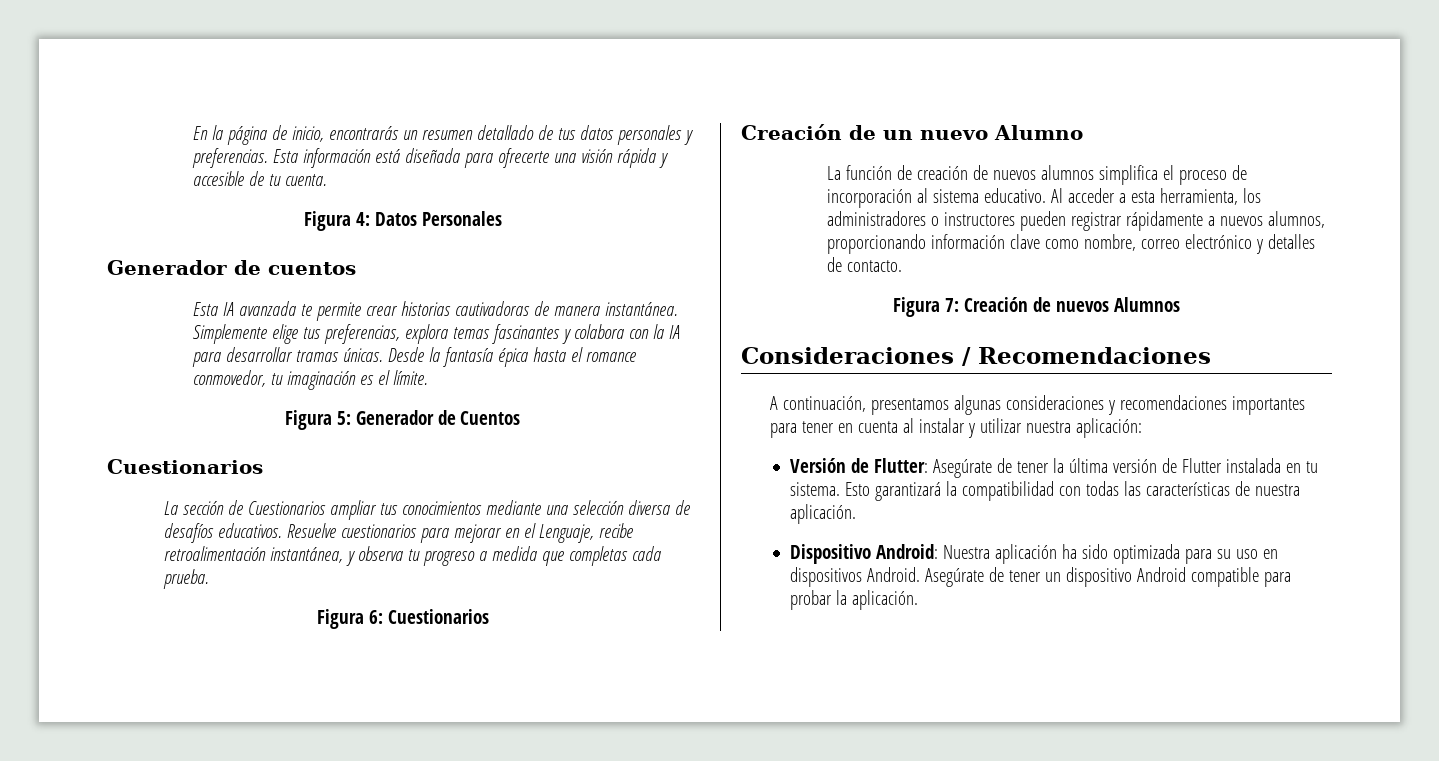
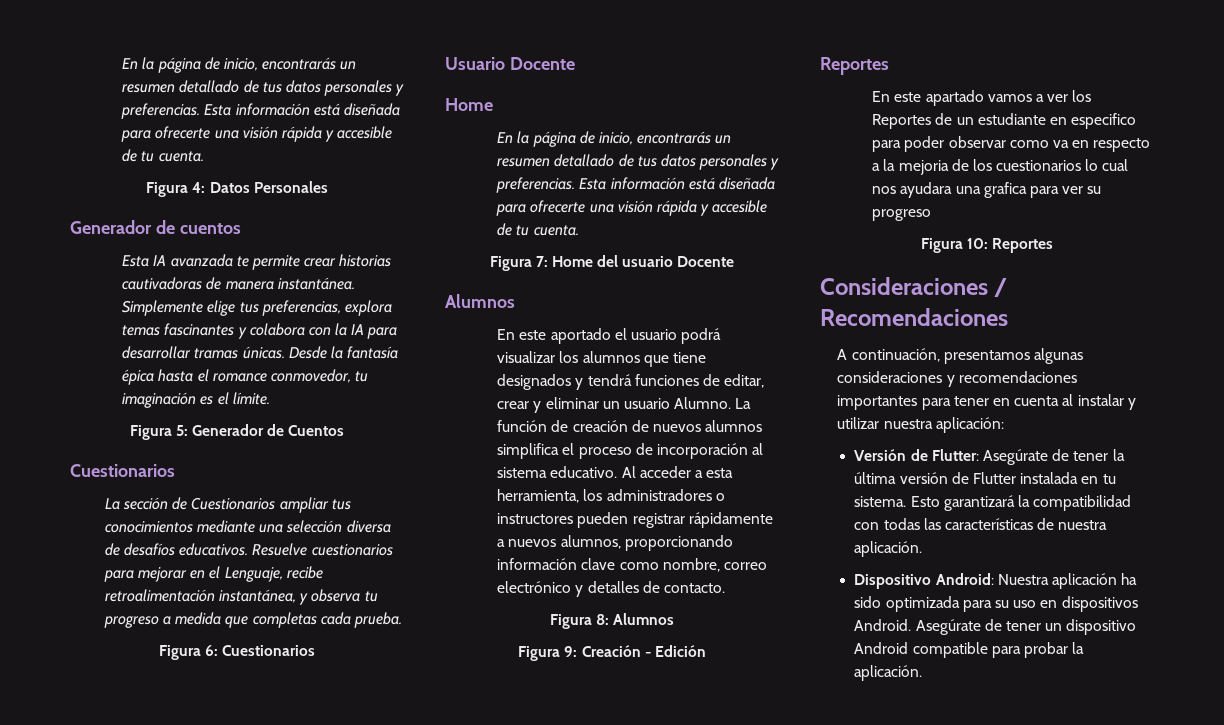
- Creación de un nuevo Alumno
- La función de creación de nuevos alumnos simplifica el proceso de incorporación al sistema educativo.
+ Usuario Docente
+ Home
+ En la página de inicio, encontrarás un resumen detallado de tus datos personales y preferencias. Esta información está diseñada para ofrecerte una visión rápida y accesible de tu cuenta.
+ Figura 7: Home del usuario Docente
+ Alumnos
+ En este aportado el usuario podrá visualizar los alumnos que tiene designados y tendrá funciones de editar, crear y eliminar un usuario Alumno. La función de creación de nuevos alumnos simplifica el proceso de incorporación al sistema educativo.
- Figura 7: Creación de nuevos Alumnos
+ Figura 8: Alumnos
+ Figura 9: Creación - Edición
+ Reportes
+ En este apartado vamos a ver los Reportes de un estudiante en especifico para poder observar como va en respecto a la mejoria de los cuestionarios lo cual nos ayudara una grafica para ver su progreso
+ Figura 10: Reportes

